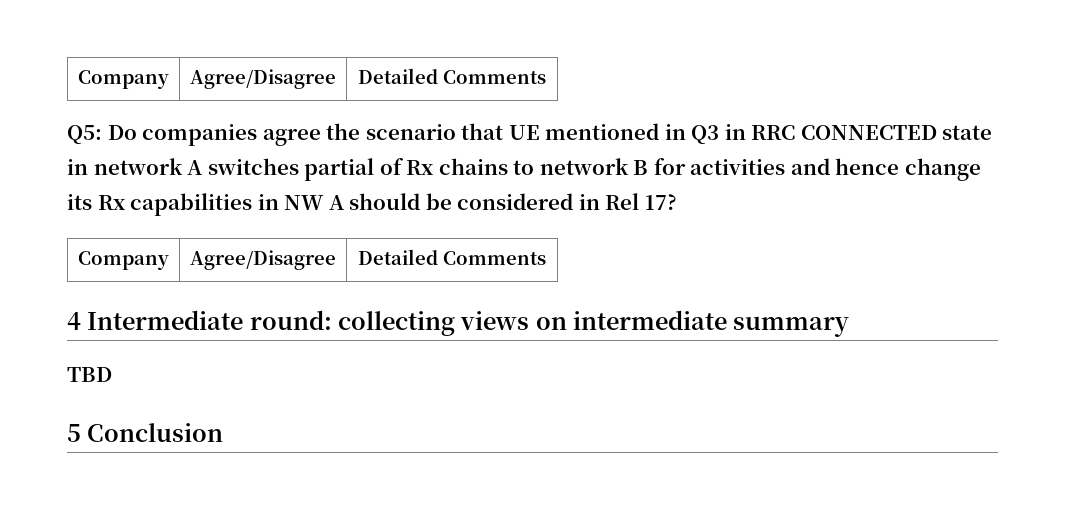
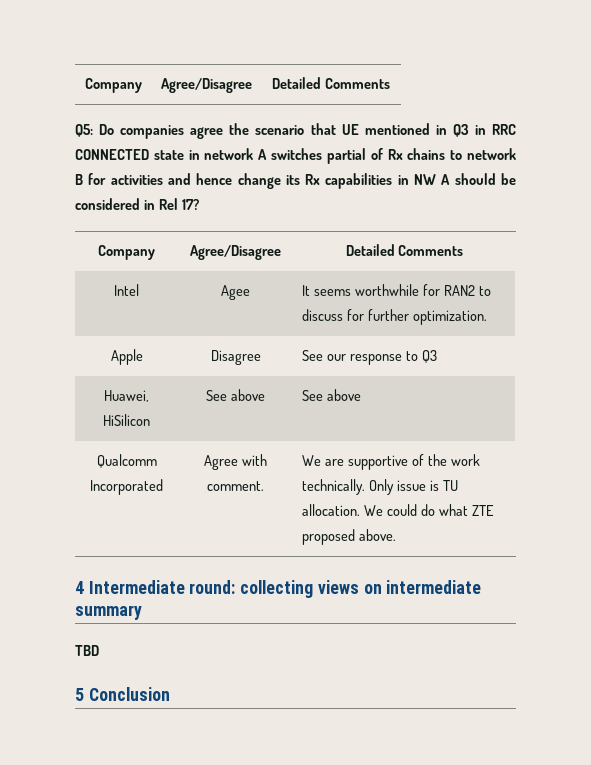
+ Intel | Agee | It seems worthwhile for RAN2 to discuss for further optimization.
+ Apple | Disagree | See our response to Q3
+ Huawei, HiSilicon | See above | See above
+ Qualcomm Incorporated | Agree with comment. | We are supportive of the work technically. Only issue is TU allocation. We could do what ZTE proposed above.

